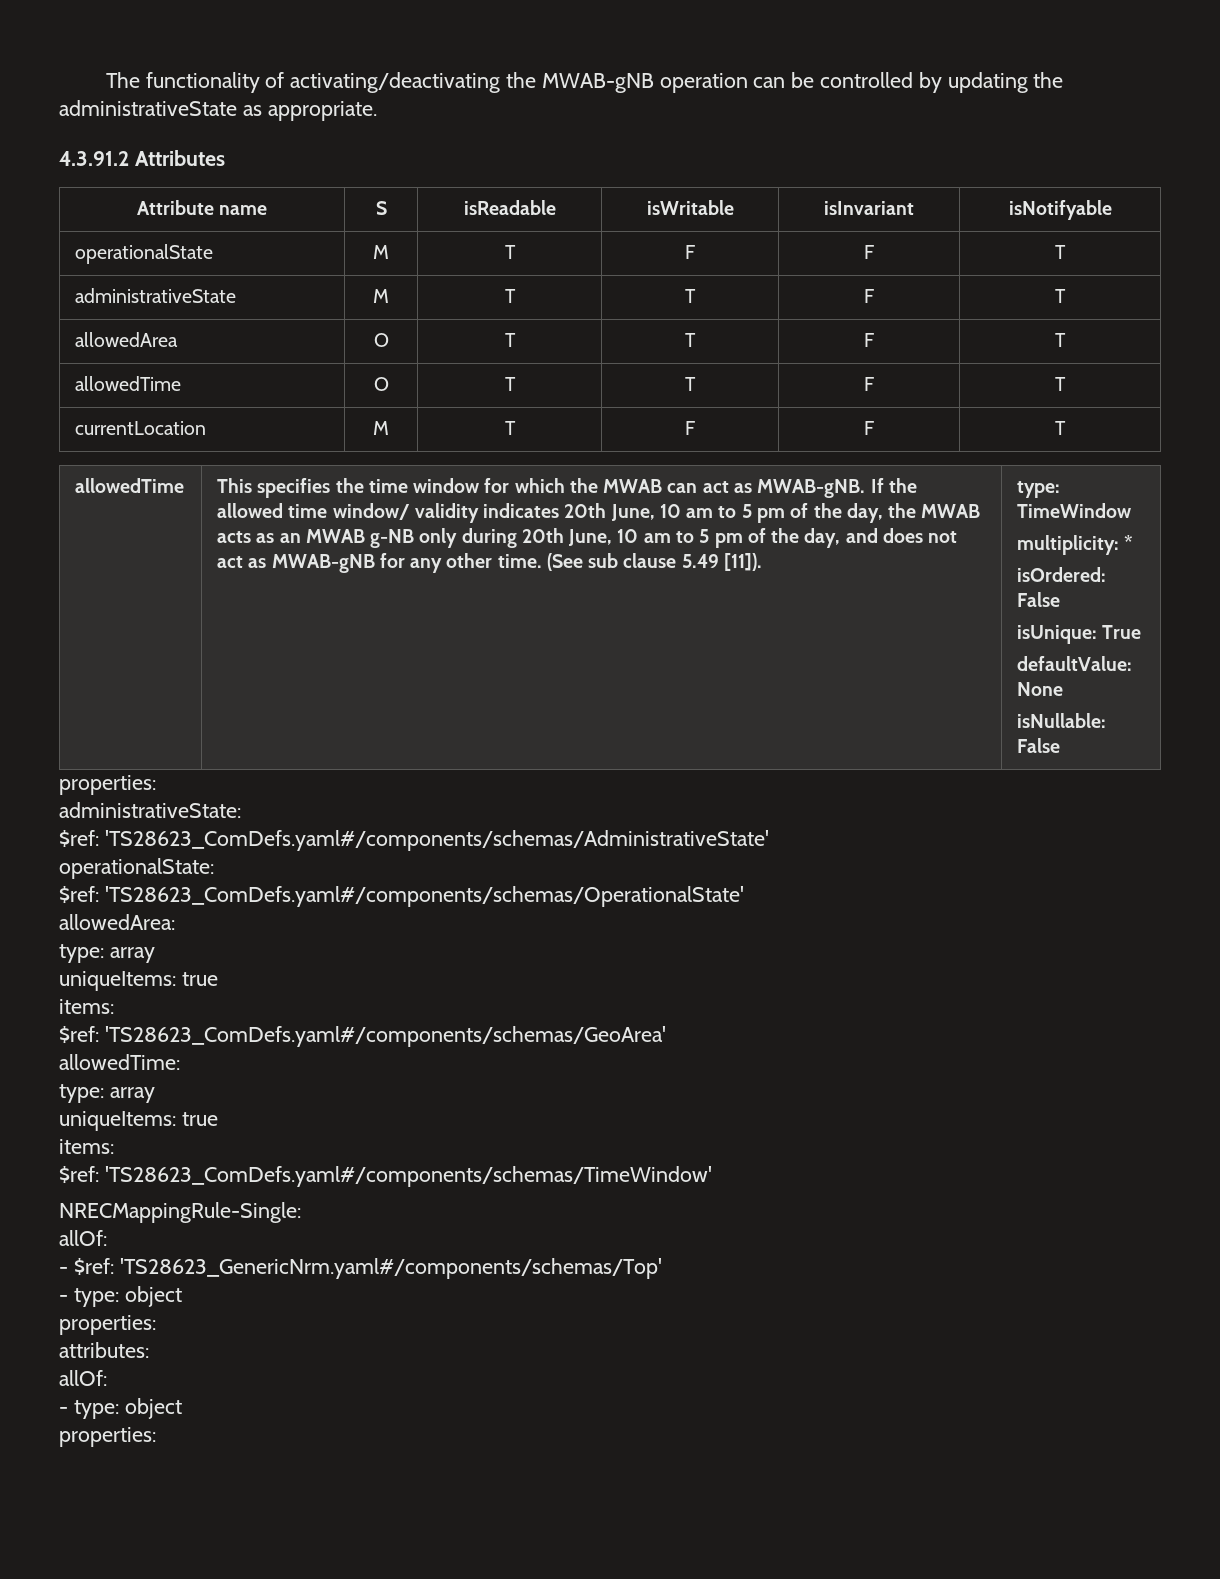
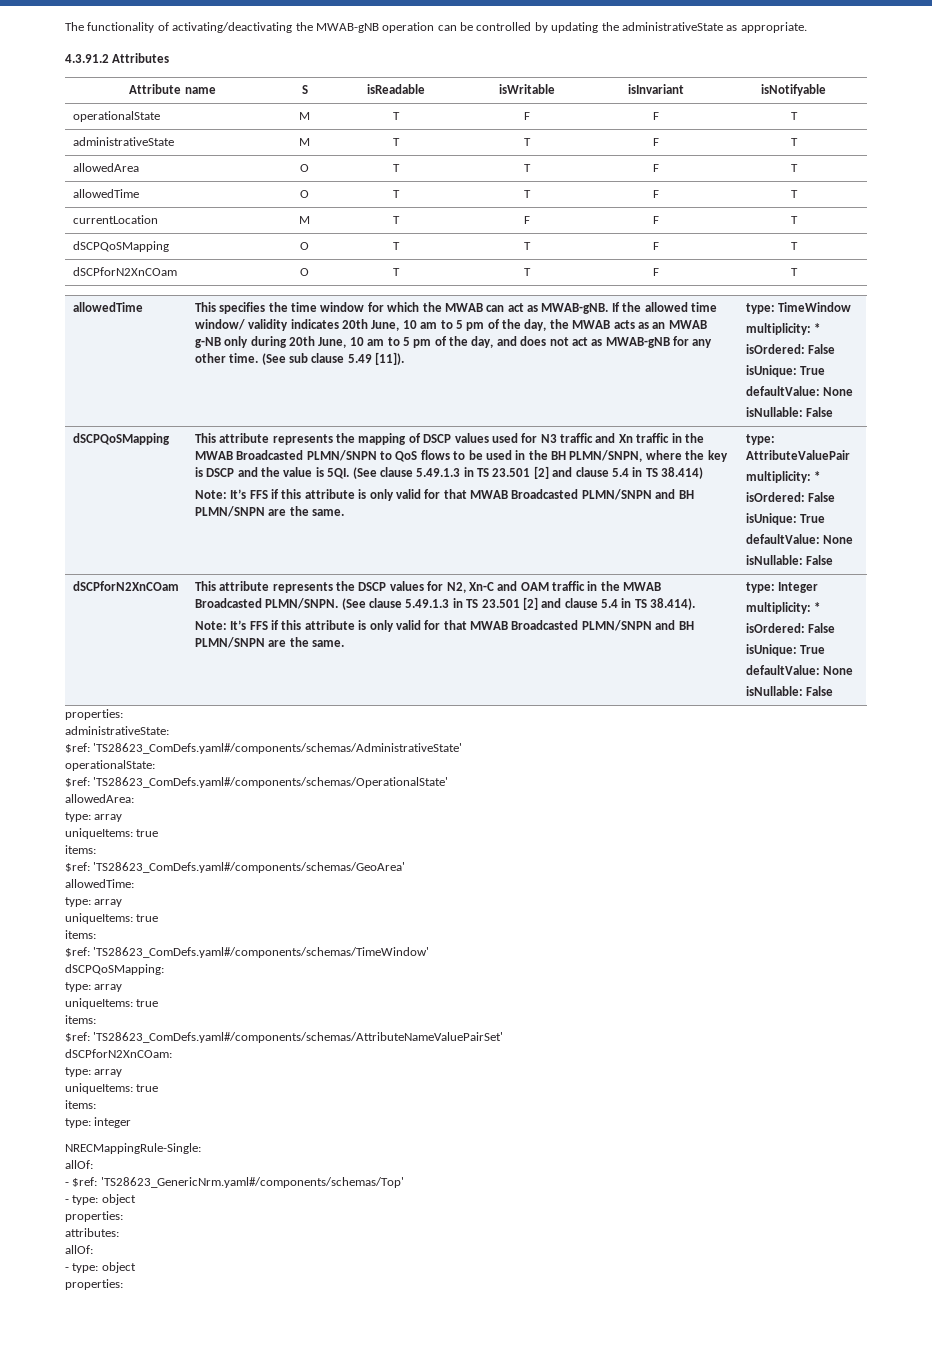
+ dSCPQoSMapping | O | T | T | F | T
+ dSCPforN2XnCOam | O | T | T | F | T
+ dSCPQoSMapping | This attribute represents the mapping of DSCP values used for N3 traffic and Xn traffic in the MWAB Broadcasted PLMN/SNPN to QoS flows to be used in the BH PLMN/SNPN, where the key is DSCP and the value is 5QI. (See clause 5.49.1.3 in TS 23.501 [2] and clause 5.4 in TS 38.414)
+ Note: It’s FFS if this attribute is only valid for that MWAB Broadcasted PLMN/SNPN and BH PLMN/SNPN are the same. | type: AttributeValuePair
+ multiplicity: *
+ isOrdered: False
+ isUnique: True
+ defaultValue: None
+ isNullable: False
+ dSCPforN2XnCOam | This attribute represents the DSCP values for N2, Xn-C and OAM traffic in the MWAB Broadcasted PLMN/SNPN. (See clause 5.49.1.3 in TS 23.501 [2] and clause 5.4 in TS 38.414).
+ Note: It’s FFS if this attribute is only valid for that MWAB Broadcasted PLMN/SNPN and BH PLMN/SNPN are the same. | type: Integer
+ multiplicity: *
+ isOrdered: False
+ isUnique: True
+ defaultValue: None
+ isNullable: False
+ dSCPQoSMapping:
+ type: array
+ uniqueItems: true
+ items:
+ $ref: 'TS28623_ComDefs.yaml#/components/schemas/AttributeNameValuePairSet'
+ dSCPforN2XnCOam:
+ type: array
+ uniqueItems: true
+ items:
+ type: integer

